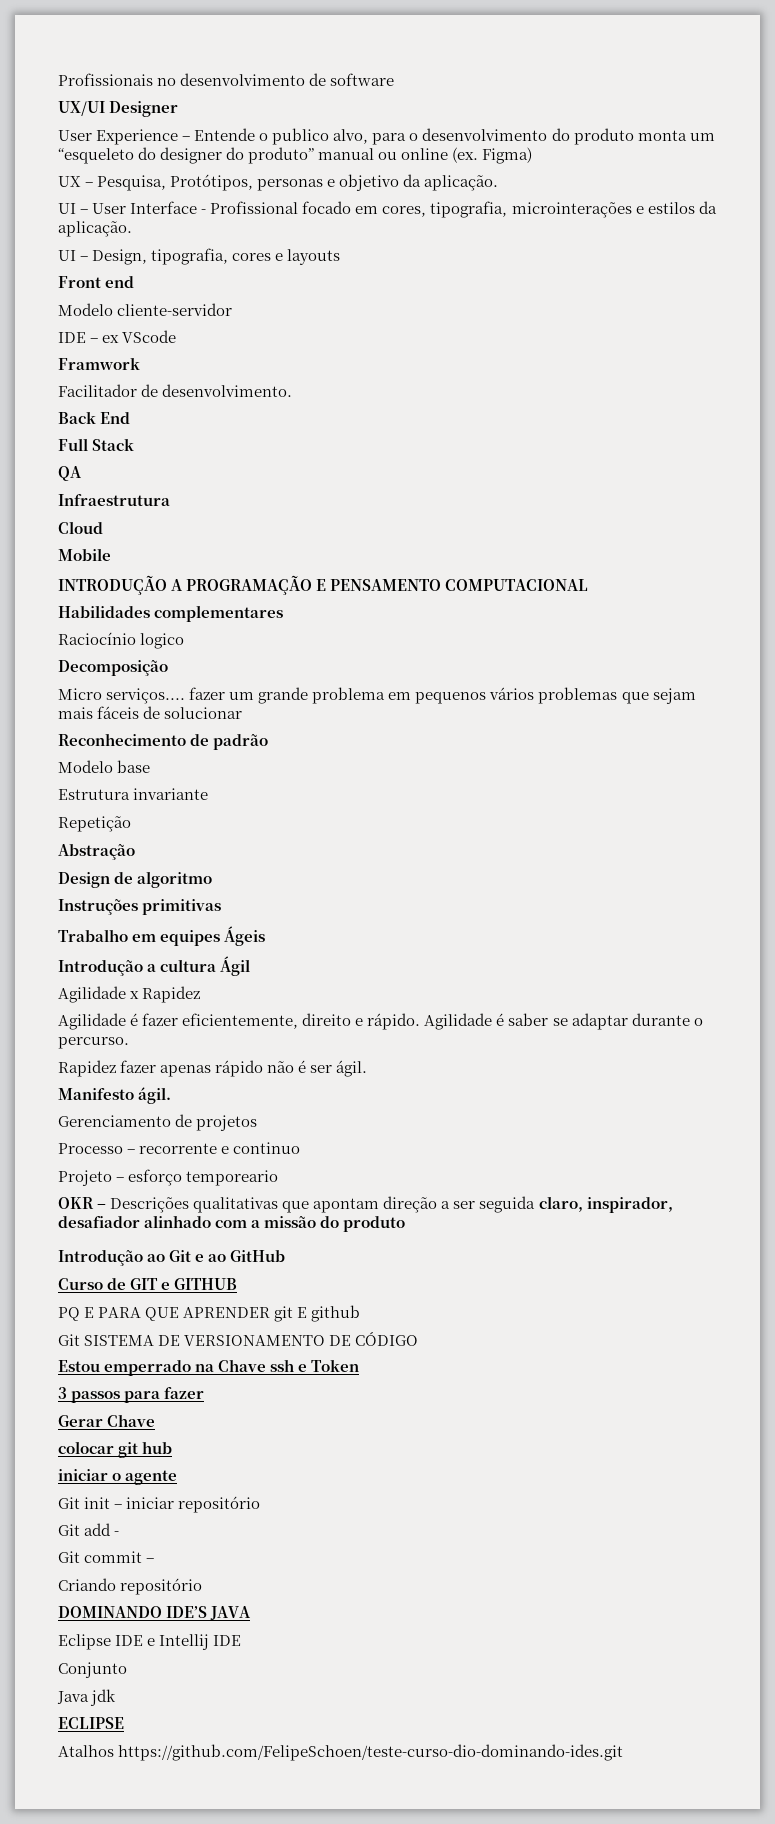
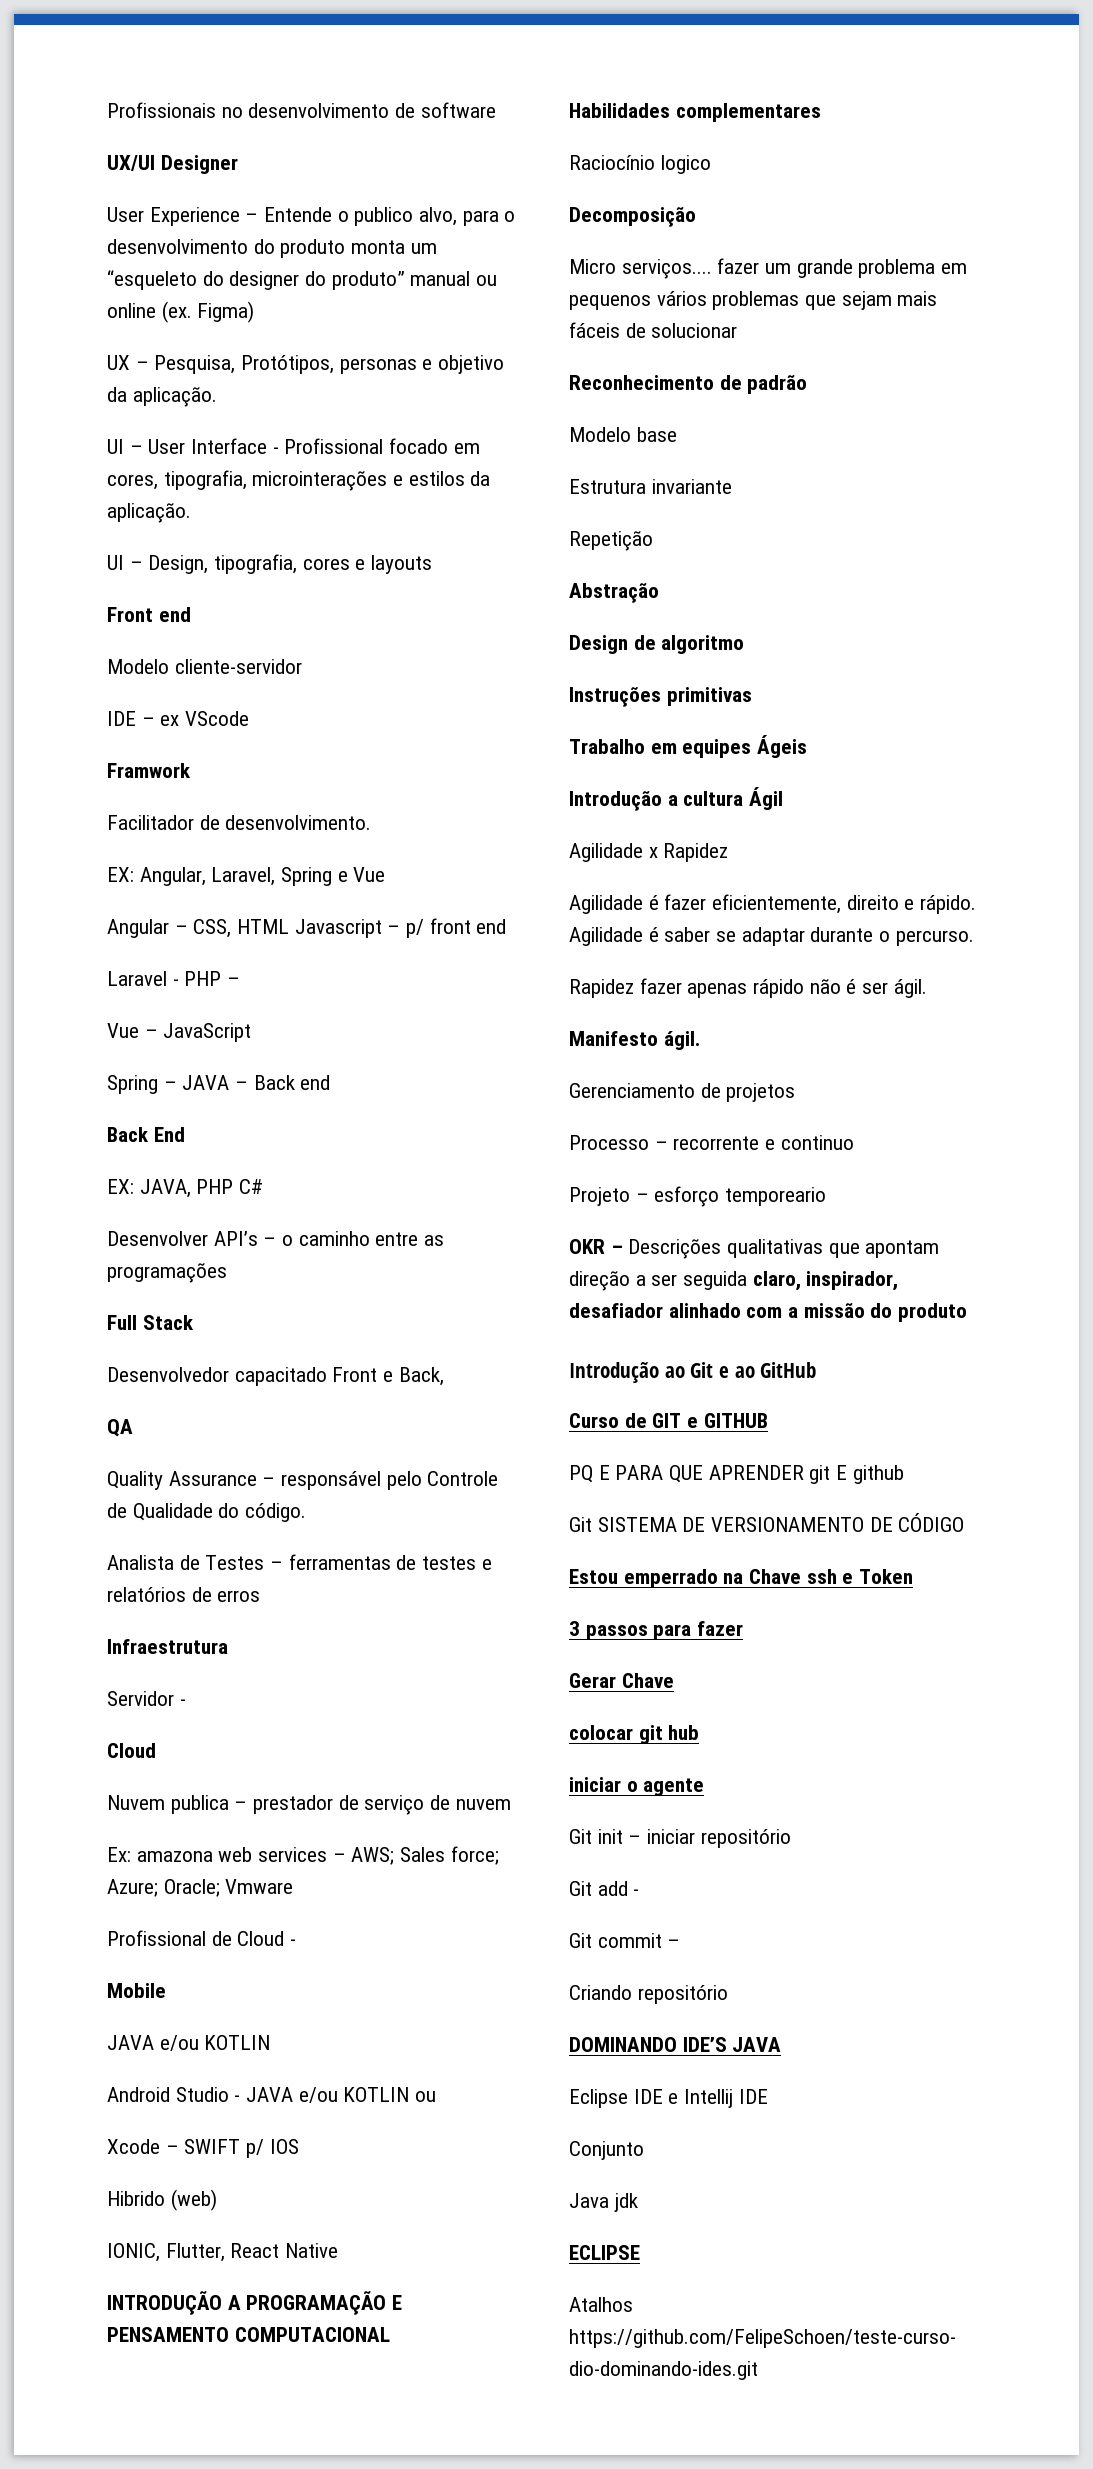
+ EX: Angular, Laravel, Spring e Vue
+ Angular – CSS, HTML Javascript – p/ front end
+ Laravel - PHP –
+ Vue – JavaScript
+ Spring – JAVA – Back end
  Back End
+ EX: JAVA, PHP C#
+ Desenvolver API’s – o caminho entre as programações
  Full Stack
+ Desenvolvedor capacitado Front e Back,
  QA
+ Quality Assurance – responsável pelo Controle de Qualidade do código.
+ Analista de Testes – ferramentas de testes e relatórios de erros
+ Servidor -
+ Nuvem publica – prestador de serviço de nuvem
+ Ex: amazona web services – AWS; Sales force; Azure; Oracle; Vmware
+ Profissional de Cloud -
  Mobile
+ JAVA e/ou KOTLIN
+ Android Studio - JAVA e/ou KOTLIN ou
+ Xcode – SWIFT p/ IOS
+ Hibrido (web)
+ IONIC, Flutter, React Native

